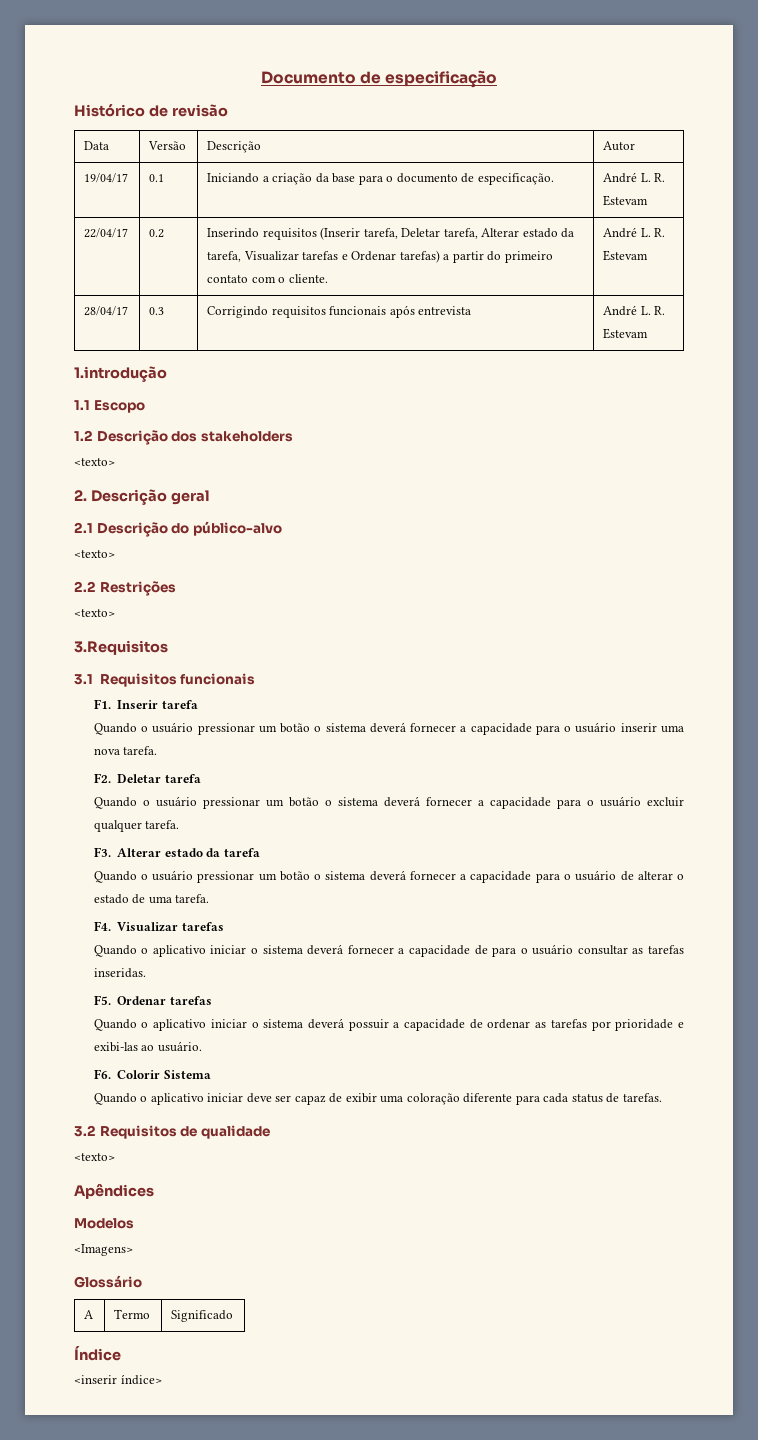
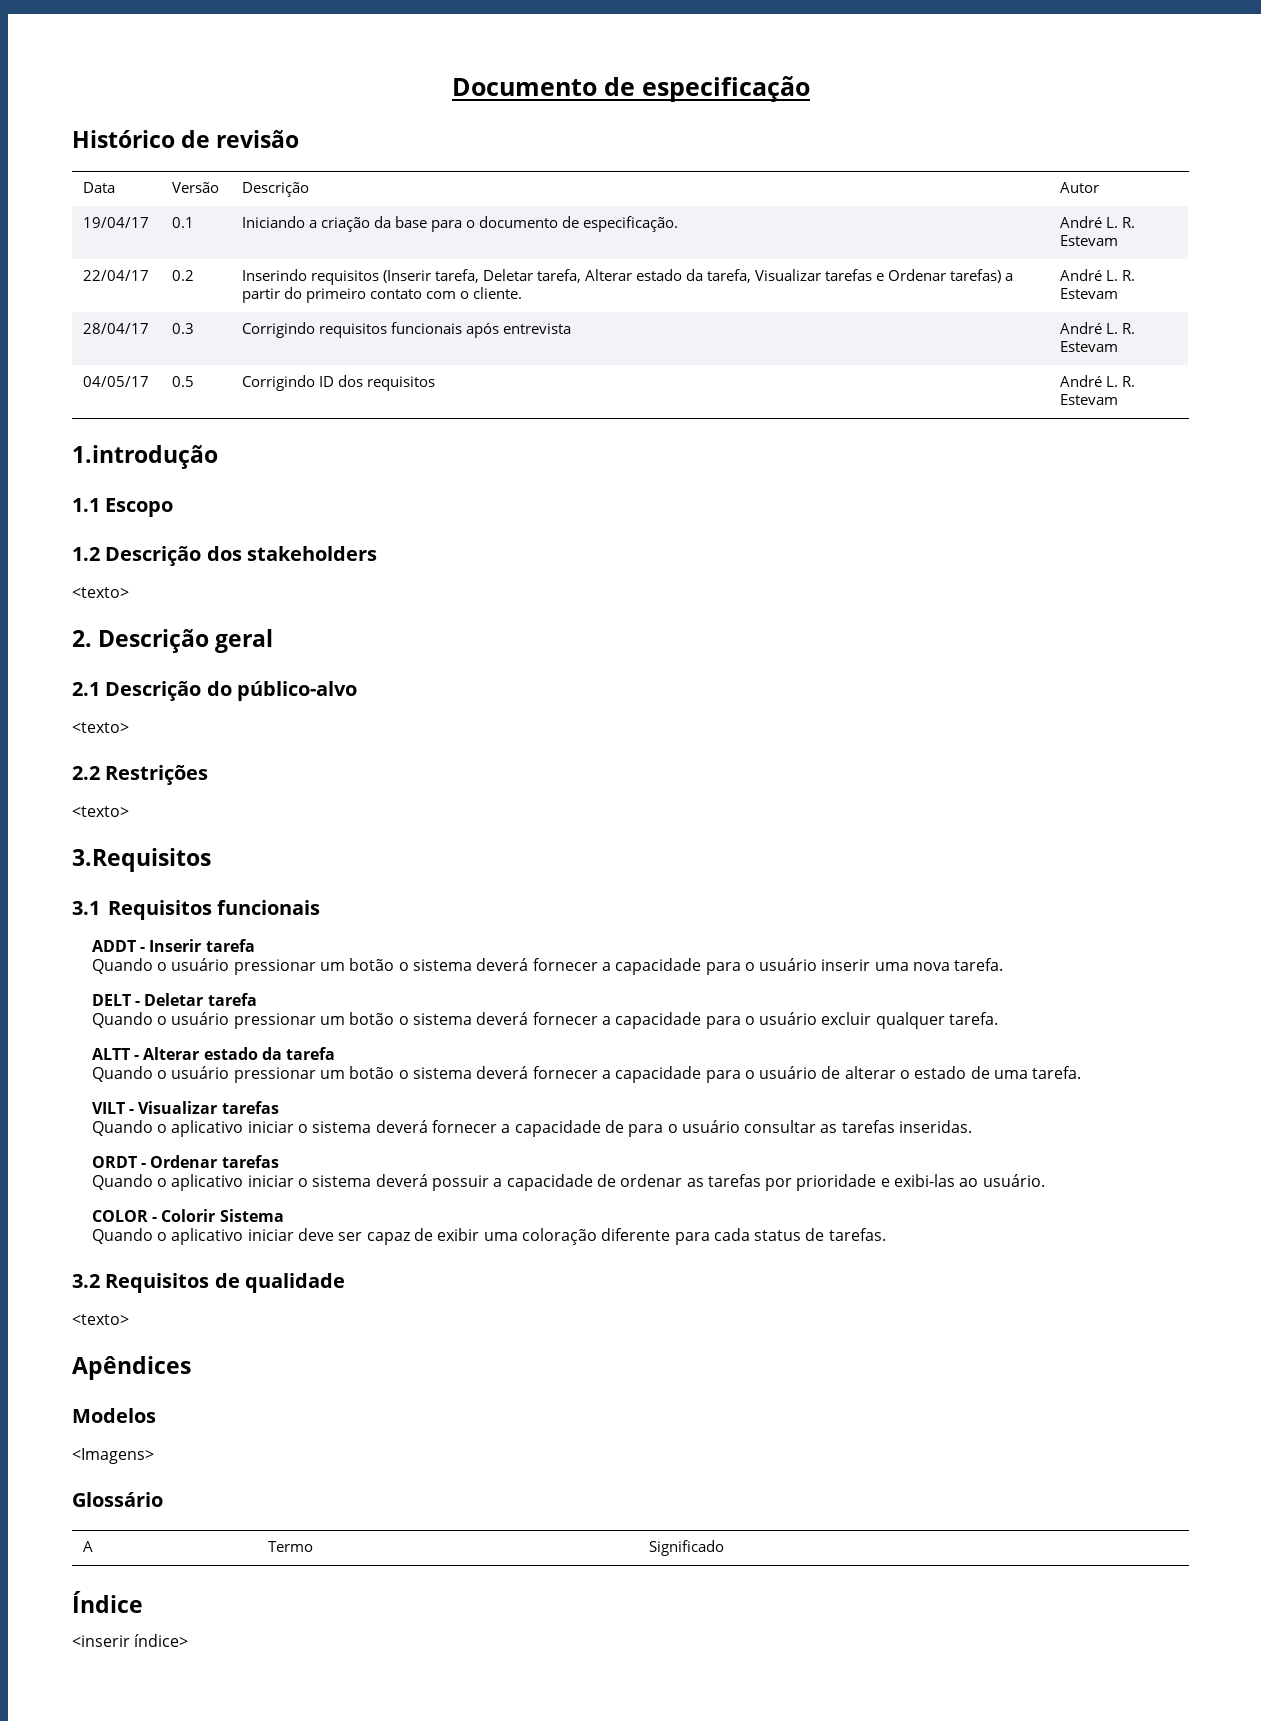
+ 04/05/17 | 0.5 | Corrigindo ID dos requisitos | André L. R. Estevam
- F1. Inserir tarefa
+ ADDT - Inserir tarefa
- F2. Deletar tarefa
+ DELT - Deletar tarefa
- F3. Alterar estado da tarefa
+ ALTT - Alterar estado da tarefa
- F4. Visualizar tarefas
+ VILT - Visualizar tarefas
- F5. Ordenar tarefas
+ ORDT - Ordenar tarefas
- F6. Colorir Sistema
+ COLOR - Colorir Sistema

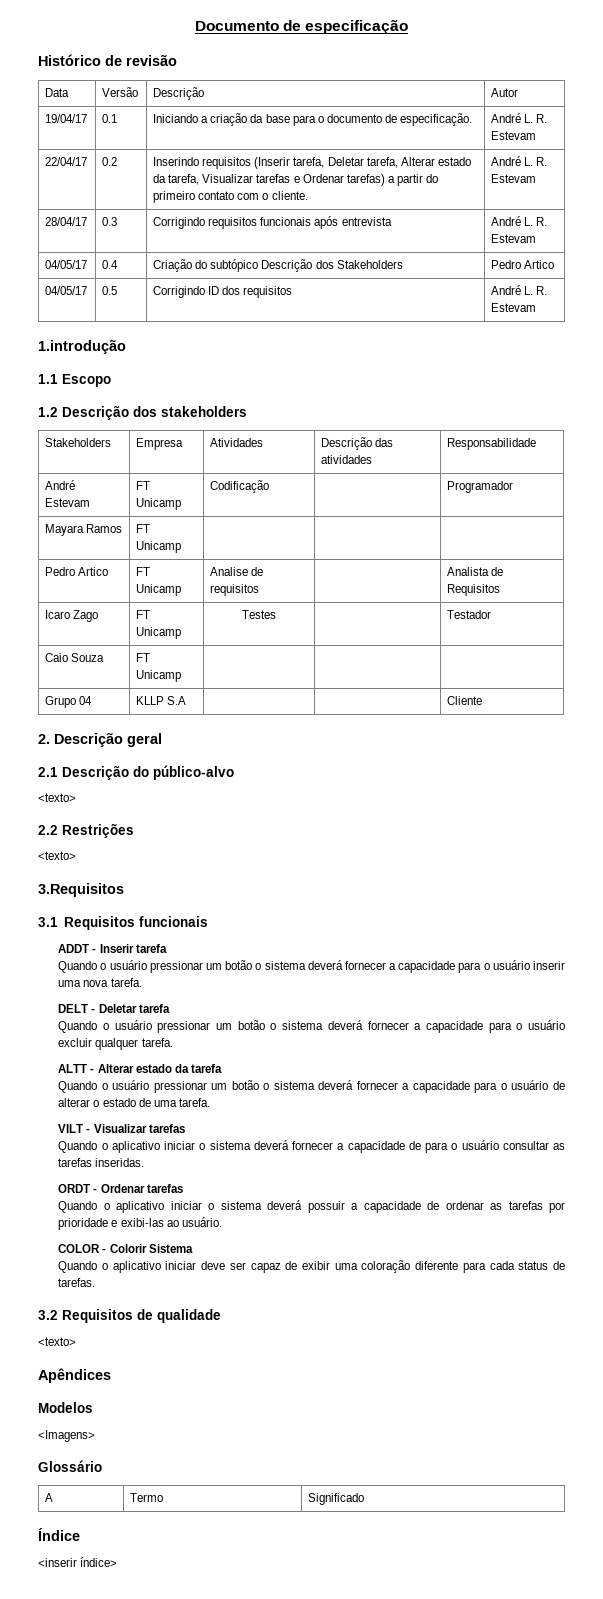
+ 04/05/17 | 0.4 | Criação do subtópico Descrição dos Stakeholders | Pedro Artico
  1.2 Descrição dos stakeholders
- <texto>
+ Stakeholders | Empresa | Atividades | Descrição das atividades | Responsabilidade
+ André Estevam | FT Unicamp | Codificação | | Programador
+ Mayara Ramos | FT Unicamp | | |
+ Pedro Artico | FT Unicamp | Analise de requisitos | | Analista de Requisitos
+ Icaro Zago | FT Unicamp | Testes | | Testador
+ Caio Souza | FT Unicamp | | |
+ Grupo 04 | KLLP S.A | | | Cliente

